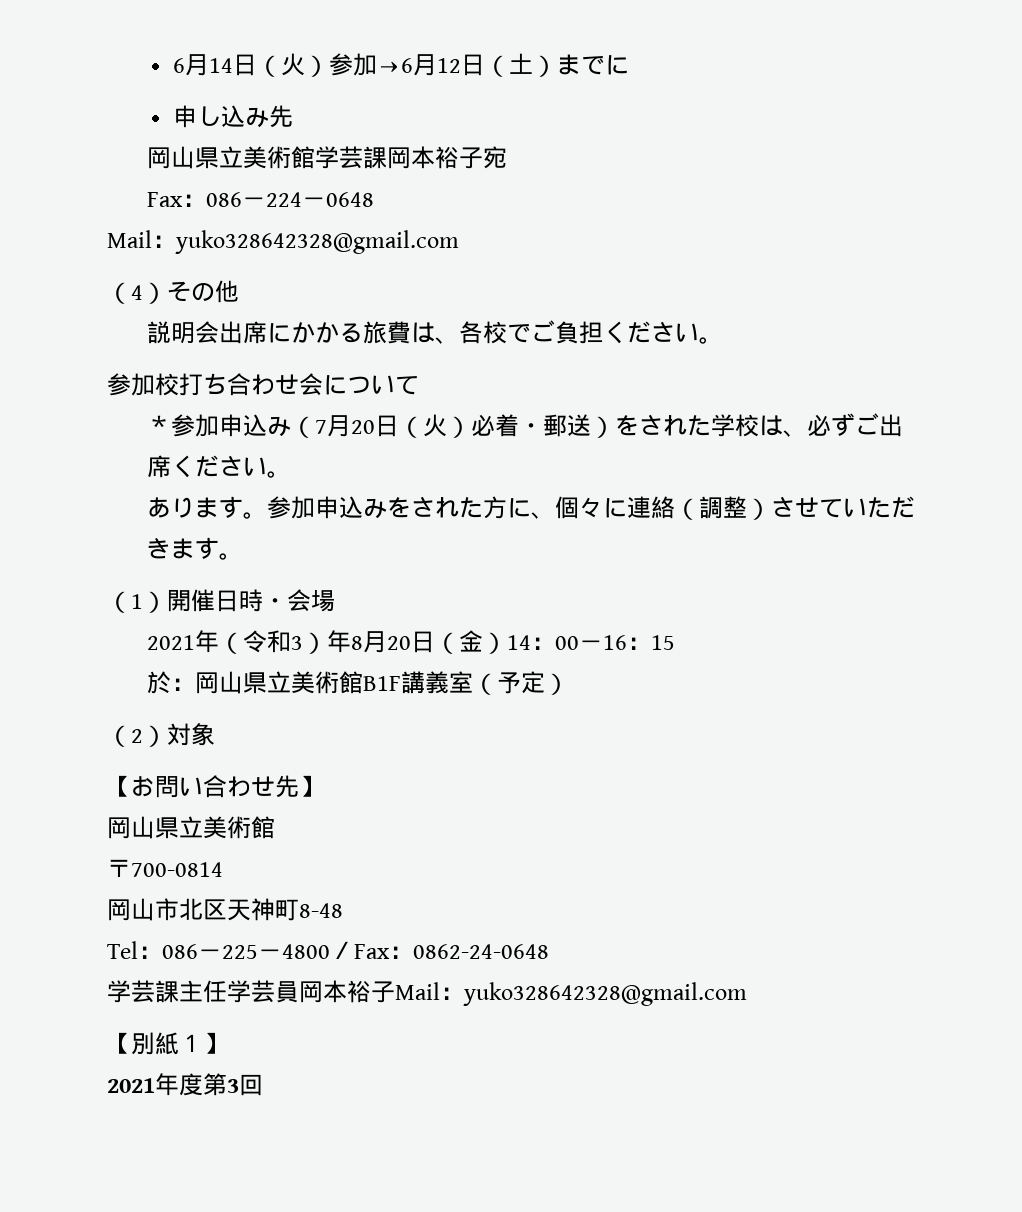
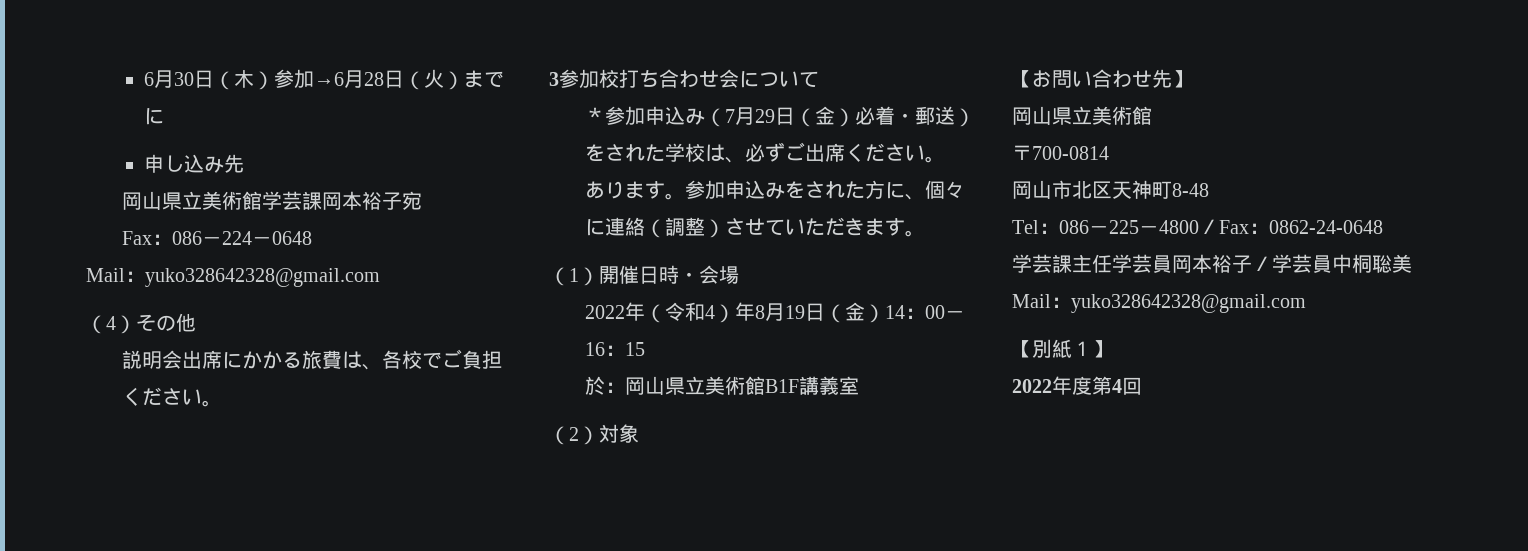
- 6月14日（火）参加→6月12日（土）までに
+ 6月30日（木）参加→6月28日（火）までに
- 参加校打ち合わせ会について
+ 3参加校打ち合わせ会について
- ＊参加申込み（7月20日（火）必着・郵送）をされた学校は、必ずご出席ください。
+ ＊参加申込み（7月29日（金）必着・郵送）をされた学校は、必ずご出席ください。
- 2021年（令和3）年8月20日（金）14：00－16：15
+ 2022年（令和4）年8月19日（金）14：00－16：15
- 於：岡山県立美術館B1F講義室（予定）
+ 於：岡山県立美術館B1F講義室
- 学芸課主任学芸員岡本裕子Mail：yuko328642328@gmail.com
+ 学芸課主任学芸員岡本裕子／学芸員中桐聡美Mail：yuko328642328@gmail.com
- 2021年度第3回
+ 2022年度第4回

